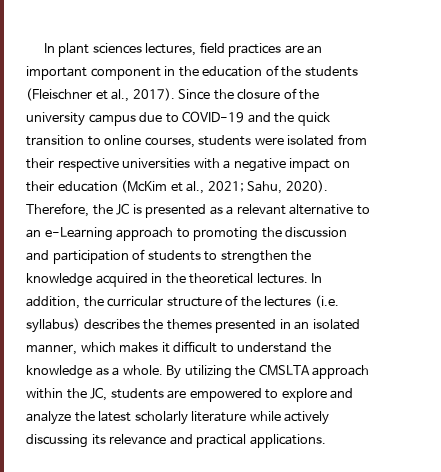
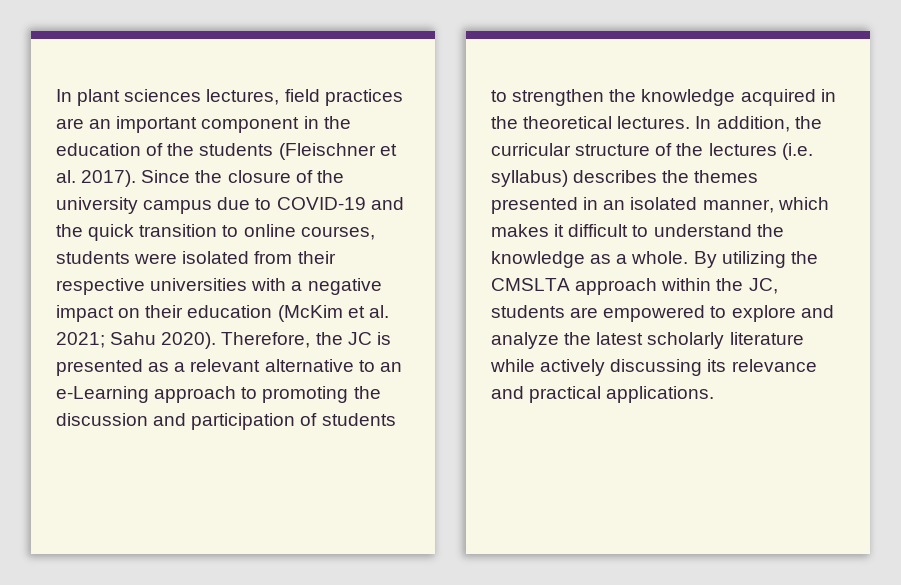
- In plant sciences lectures, field practices are an important component in the education of the students (Fleischner et al., 2017).
+ In plant sciences lectures, field practices are an important component in the education of the students (Fleischner et al. 2017).
- Since the closure of the university campus due to COVID-19 and the quick transition to online courses, students were isolated from their respective universities with a negative impact on their education (McKim et al., 2021; Sahu, 2020).
+ Since the closure of the university campus due to COVID-19 and the quick transition to online courses, students were isolated from their respective universities with a negative impact on their education (McKim et al. 2021; Sahu 2020).

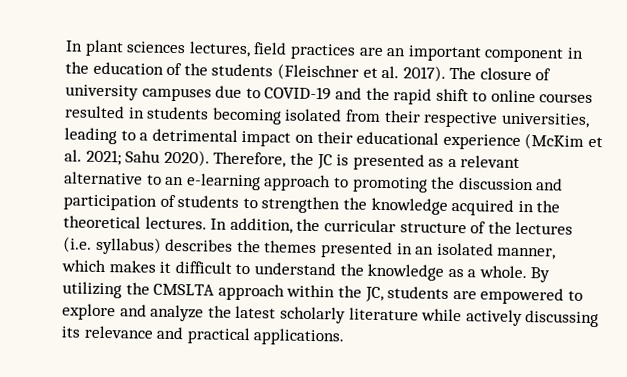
- Since the closure of the university campus due to COVID-19 and the quick transition to online courses, students were isolated from their respective universities with a negative impact on their education (McKim et al. 2021; Sahu 2020).
+ The closure of university campuses due to COVID-19 and the rapid shift to online courses resulted in students becoming isolated from their respective universities, leading to a detrimental impact on their educational experience (McKim et al. 2021; Sahu 2020).
- Therefore, the JC is presented as a relevant alternative to an e-Learning approach to promoting the discussion and participation of students to strengthen the knowledge acquired in the theoretical lectures.
+ Therefore, the JC is presented as a relevant alternative to an e-learning approach to promoting the discussion and participation of students to strengthen the knowledge acquired in the theoretical lectures.

